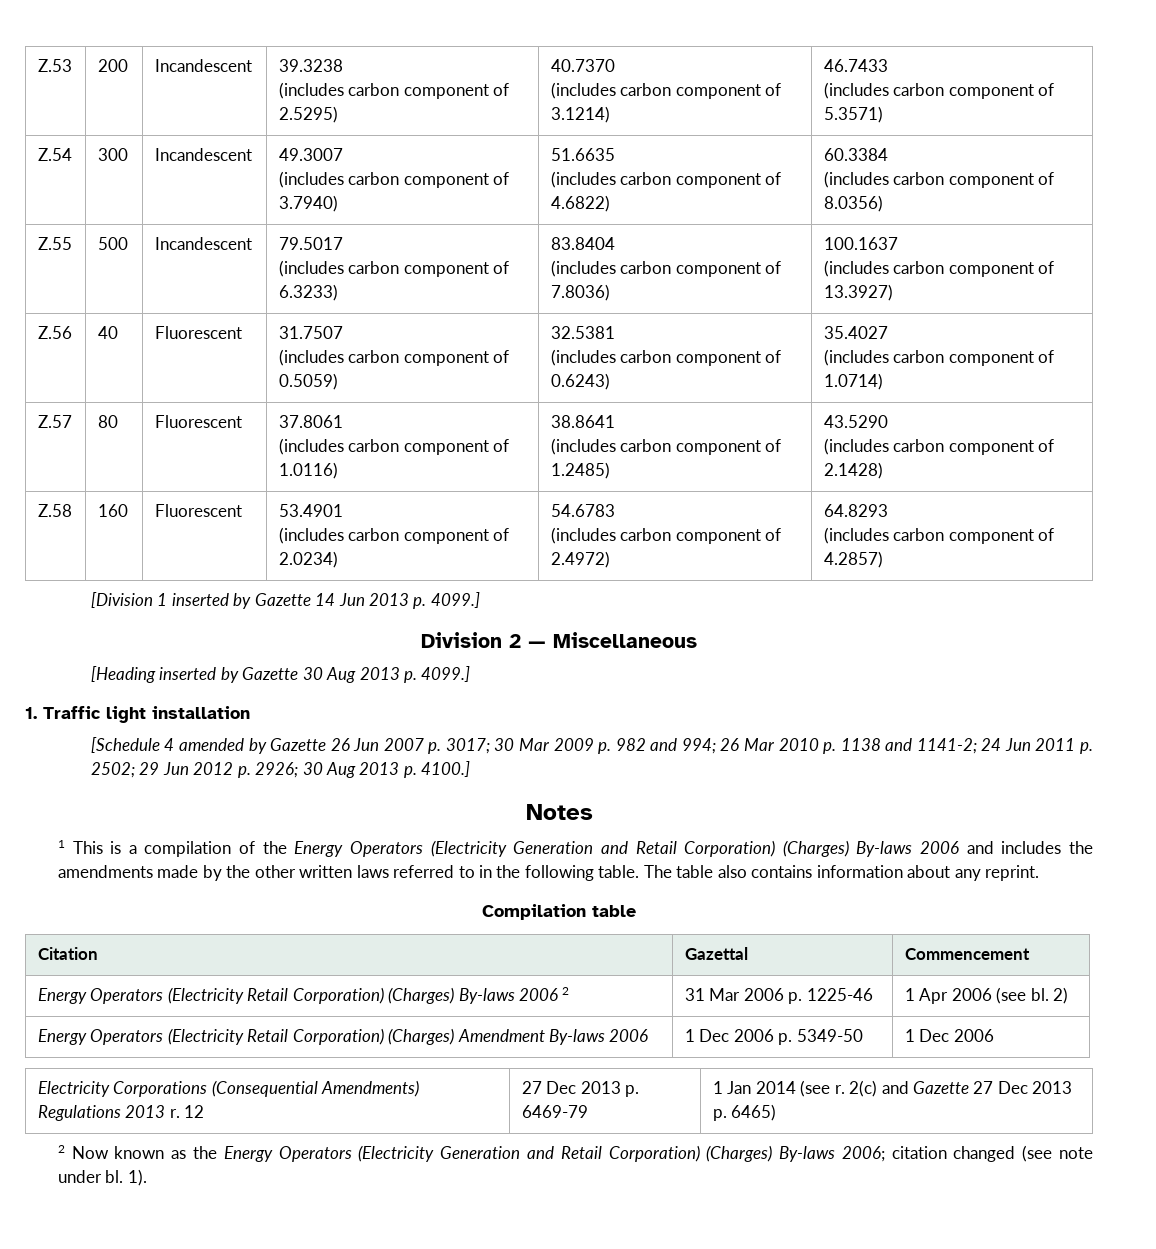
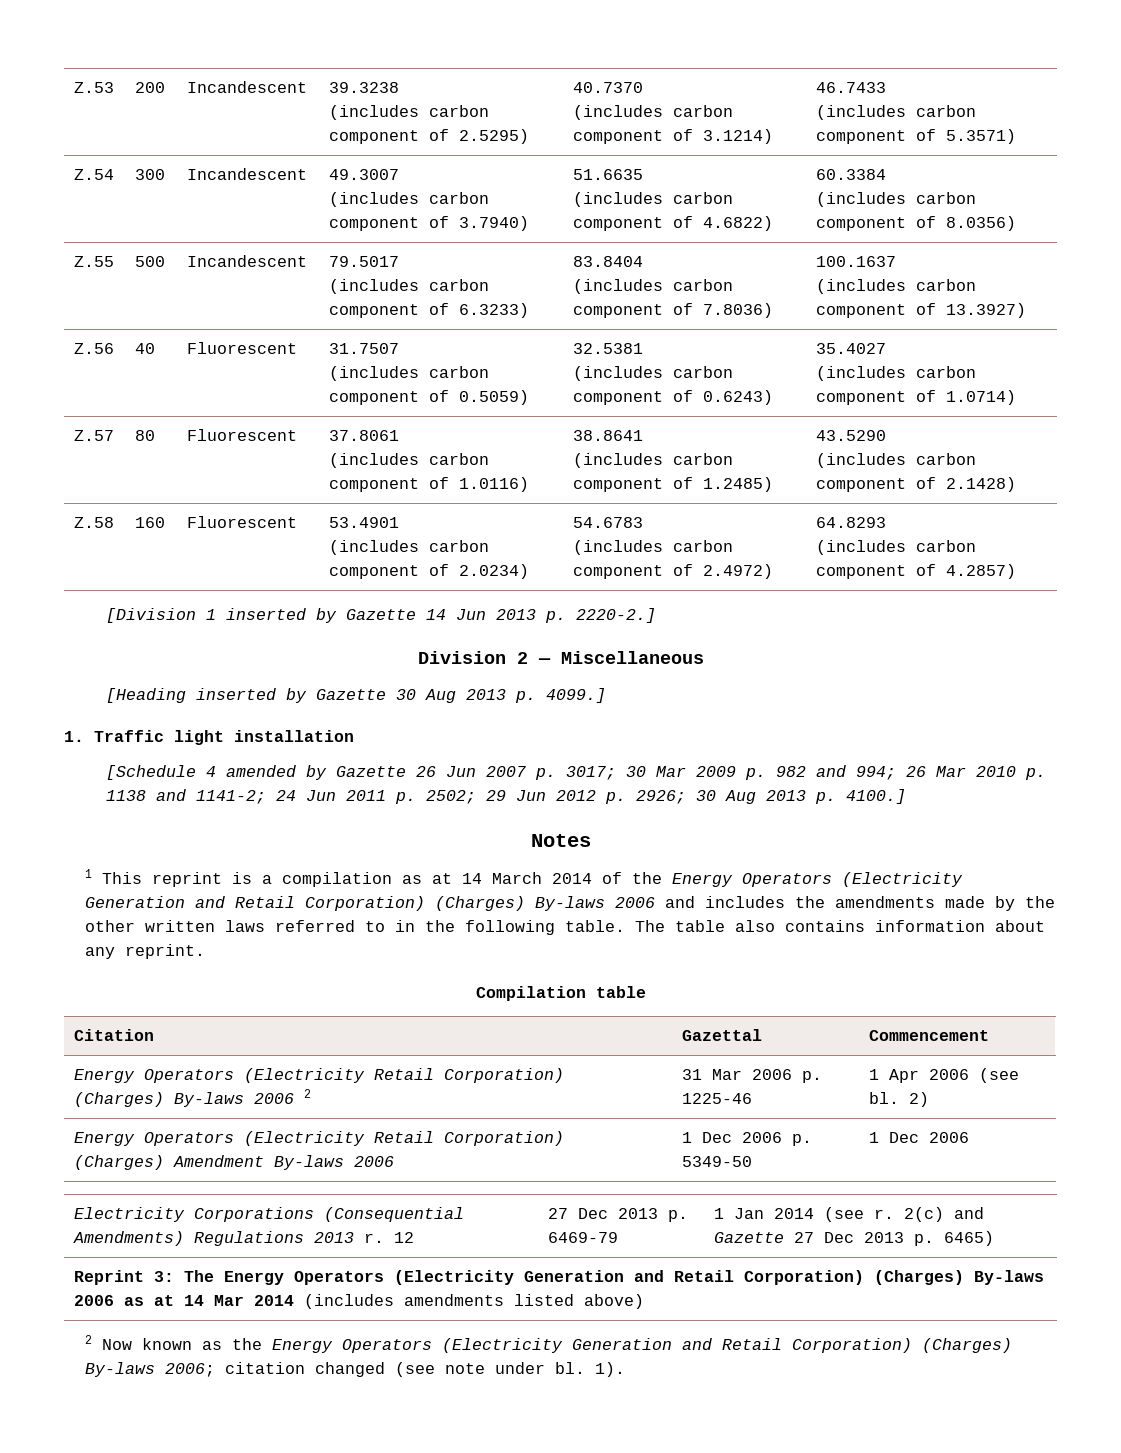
- [Division 1 inserted by Gazette 14 Jun 2013 p. 4099.]
+ [Division 1 inserted by Gazette 14 Jun 2013 p. 2220-2.]
- 1 This is a compilation of the Energy Operators (Electricity Generation and Retail Corporation) (Charges) By-laws 2006 and includes the amendments made by the other written laws referred to in the following table.
+ 1 This reprint is a compilation as at 14 March 2014 of the Energy Operators (Electricity Generation and Retail Corporation) (Charges) By-laws 2006 and includes the amendments made by the other written laws referred to in the following table.
+ Reprint 3: The Energy Operators (Electricity Generation and Retail Corporation) (Charges) By-laws 2006 as at 14 Mar 2014 (includes amendments listed above)

